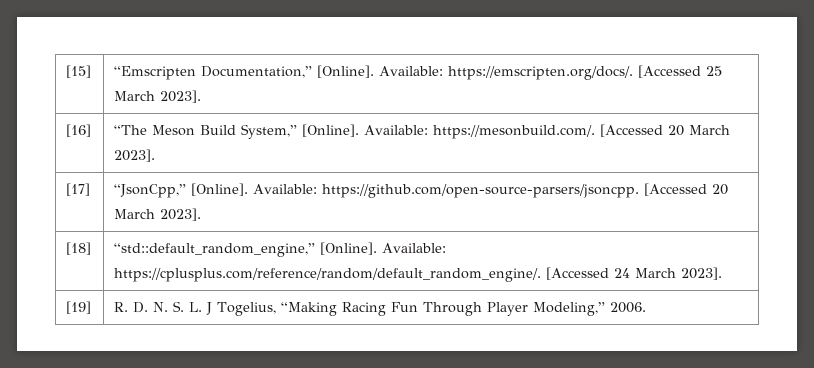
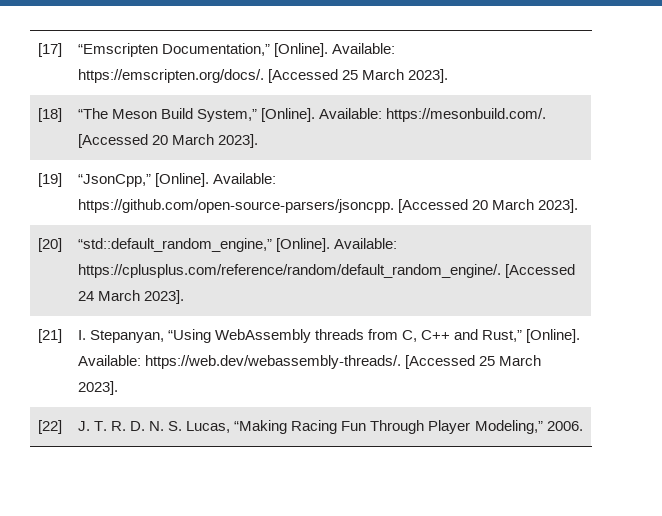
- [15] | “Emscripten Documentation,” [Online]. Available: https://emscripten.org/docs/. [Accessed 25 March 2023].
+ [17] | “Emscripten Documentation,” [Online]. Available: https://emscripten.org/docs/. [Accessed 25 March 2023].
- [16] | “The Meson Build System,” [Online]. Available: https://mesonbuild.com/. [Accessed 20 March 2023].
+ [18] | “The Meson Build System,” [Online]. Available: https://mesonbuild.com/. [Accessed 20 March 2023].
- [17] | “JsonCpp,” [Online]. Available: https://github.com/open-source-parsers/jsoncpp. [Accessed 20 March 2023].
+ [19] | “JsonCpp,” [Online]. Available: https://github.com/open-source-parsers/jsoncpp. [Accessed 20 March 2023].
- [18] | “std::default_random_engine,” [Online]. Available: https://cplusplus.com/reference/random/default_random_engine/. [Accessed 24 March 2023].
+ [20] | “std::default_random_engine,” [Online]. Available: https://cplusplus.com/reference/random/default_random_engine/. [Accessed 24 March 2023].
- [19] | R. D. N. S. L. J Togelius, “Making Racing Fun Through Player Modeling,” 2006.
+ [21] | I. Stepanyan, “Using WebAssembly threads from C, C++ and Rust,” [Online]. Available: https://web.dev/webassembly-threads/. [Accessed 25 March 2023].
+ [22] | J. T. R. D. N. S. Lucas, “Making Racing Fun Through Player Modeling,” 2006.

